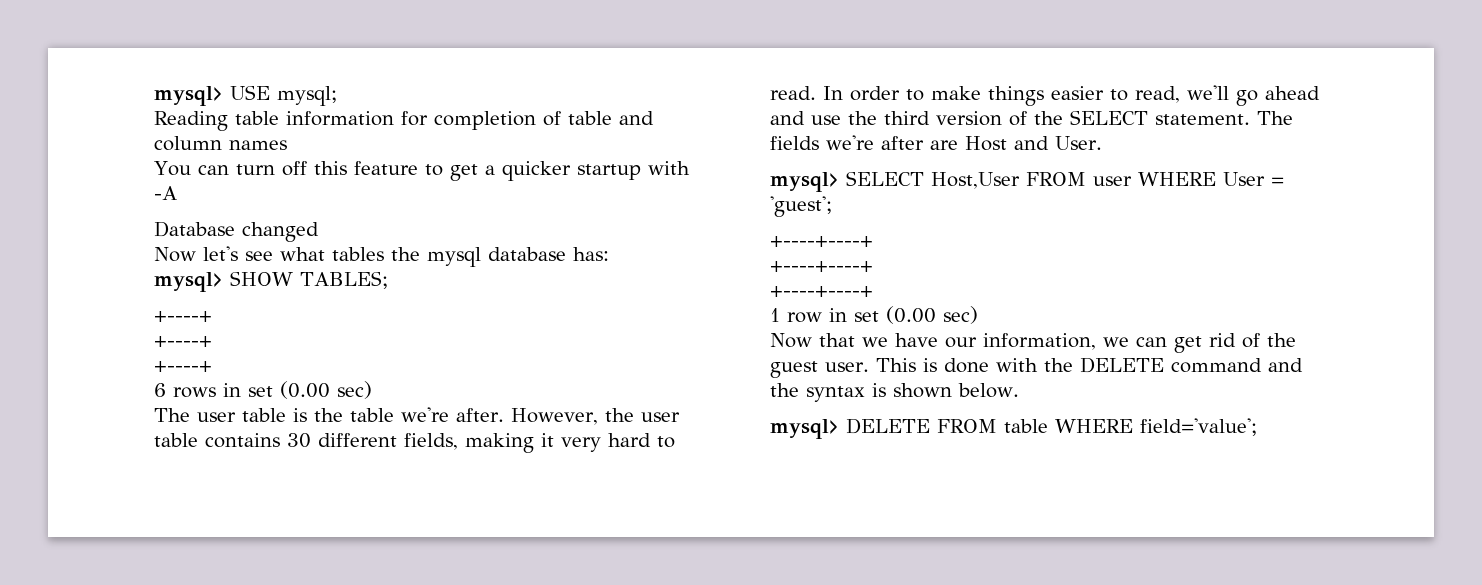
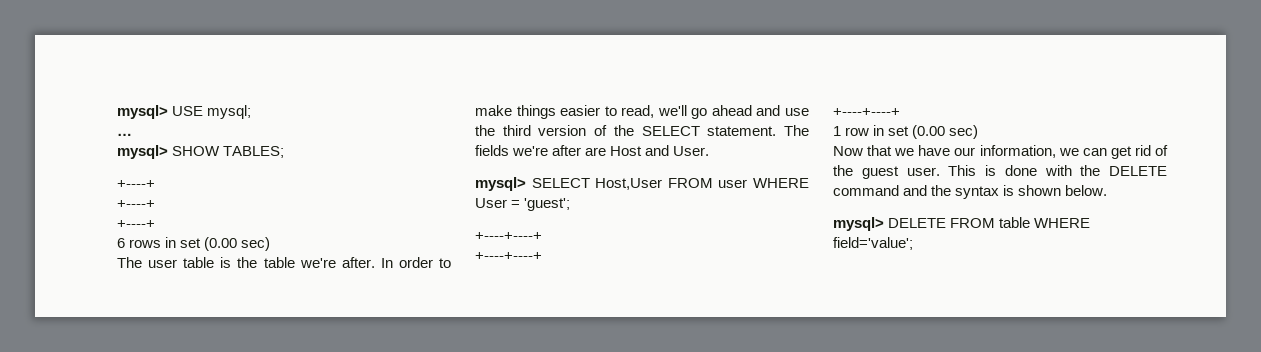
- Reading table information for completion of table and column names
- You can turn off this feature to get a quicker startup with -A
- Database changed
- Now let's see what tables the mysql database has:
+ …
- However, the user table contains 30 different fields, making it very hard to read.

